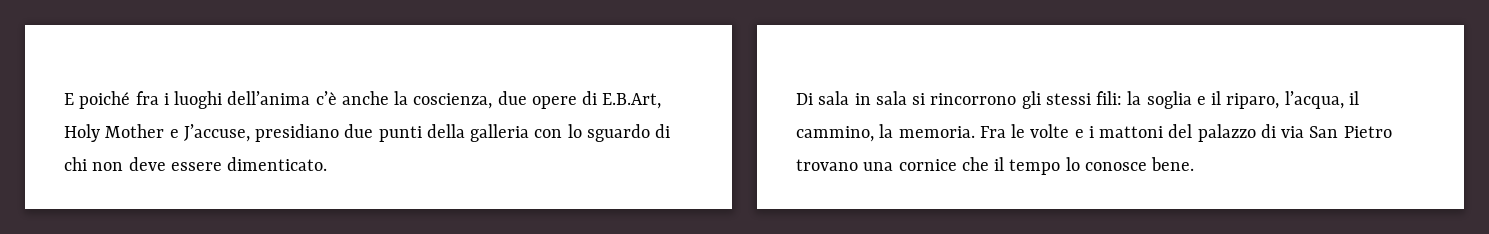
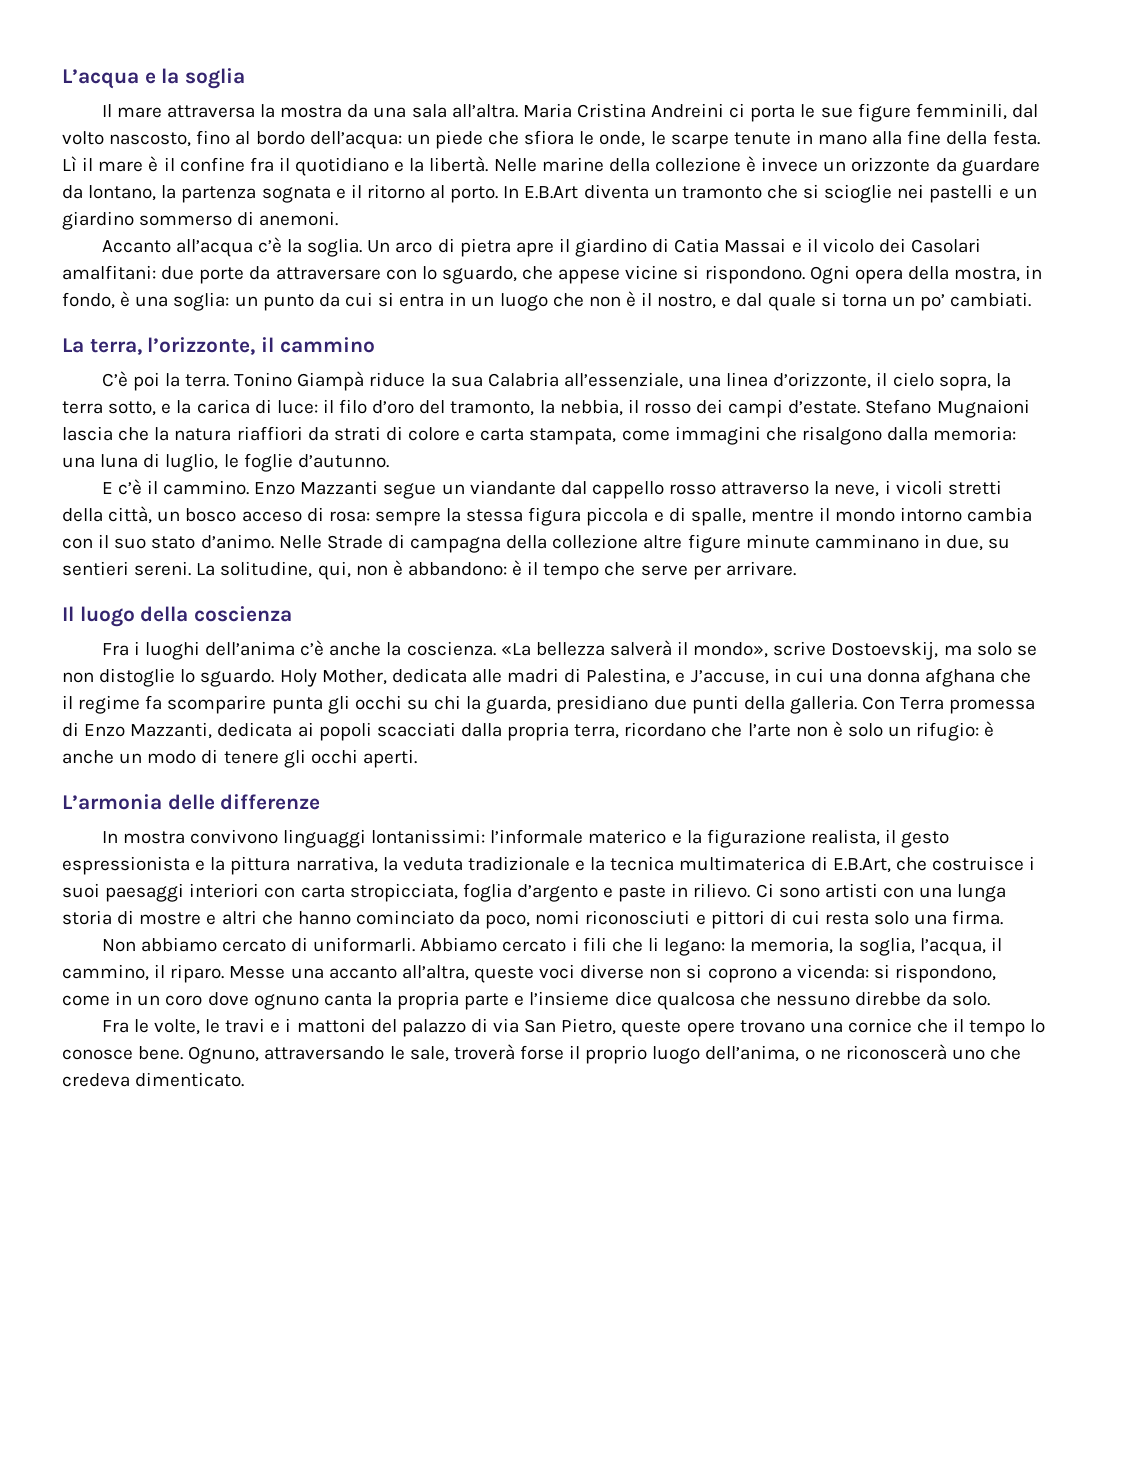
- E poiché fra i luoghi dell’anima c’è anche la coscienza, due opere di E.B.Art, Holy Mother e J’accuse, presidiano due punti della galleria con lo sguardo di chi non deve essere dimenticato.
- Di sala in sala si rincorrono gli stessi fili: la soglia e il riparo, l’acqua, il cammino, la memoria. Fra le volte e i mattoni del palazzo di via San Pietro trovano una cornice che il tempo lo conosce bene.
+ L’acqua e la soglia
+ Il mare attraversa la mostra da una sala all’altra. Maria Cristina Andreini ci porta le sue figure femminili, dal volto nascosto, fino al bordo dell’acqua: un piede che sfiora le onde, le scarpe tenute in mano alla fine della festa. Lì il mare è il confine fra il quotidiano e la libertà. Nelle marine della collezione è invece un orizzonte da guardare da lontano, la partenza sognata e il ritorno al porto. In E.B.Art diventa un tramonto che si scioglie nei pastelli e un giardino sommerso di anemoni.
+ Accanto all’acqua c’è la soglia. Un arco di pietra apre il giardino di Catia Massai e il vicolo dei Casolari amalfitani: due porte da attraversare con lo sguardo, che appese vicine si rispondono. Ogni opera della mostra, in fondo, è una soglia: un punto da cui si entra in un luogo che non è il nostro, e dal quale si torna un po’ cambiati.
+ La terra, l’orizzonte, il cammino
+ C’è poi la terra. Tonino Giampà riduce la sua Calabria all’essenziale, una linea d’orizzonte, il cielo sopra, la terra sotto, e la carica di luce: il filo d’oro del tramonto, la nebbia, il rosso dei campi d’estate. Stefano Mugnaioni lascia che la natura riaffiori da strati di colore e carta stampata, come immagini che risalgono dalla memoria: una luna di luglio, le foglie d’autunno.
+ E c’è il cammino. Enzo Mazzanti segue un viandante dal cappello rosso attraverso la neve, i vicoli stretti della città, un bosco acceso di rosa: sempre la stessa figura piccola e di spalle, mentre il mondo intorno cambia con il suo stato d’animo. Nelle Strade di campagna della collezione altre figure minute camminano in due, su sentieri sereni. La solitudine, qui, non è abbandono: è il tempo che serve per arrivare.
+ Il luogo della coscienza
+ Fra i luoghi dell’anima c’è anche la coscienza. «La bellezza salverà il mondo», scrive Dostoevskij, ma solo se non distoglie lo sguardo. Holy Mother, dedicata alle madri di Palestina, e J’accuse, in cui una donna afghana che il regime fa scomparire punta gli occhi su chi la guarda, presidiano due punti della galleria. Con Terra promessa di Enzo Mazzanti, dedicata ai popoli scacciati dalla propria terra, ricordano che l’arte non è solo un rifugio: è anche un modo di tenere gli occhi aperti.
+ L’armonia delle differenze
+ In mostra convivono linguaggi lontanissimi: l’informale materico e la figurazione realista, il gesto espressionista e la pittura narrativa, la veduta tradizionale e la tecnica multimaterica di E.B.Art, che costruisce i suoi paesaggi interiori con carta stropicciata, foglia d’argento e paste in rilievo. Ci sono artisti con una lunga storia di mostre e altri che hanno cominciato da poco, nomi riconosciuti e pittori di cui resta solo una firma.
+ Non abbiamo cercato di uniformarli. Abbiamo cercato i fili che li legano: la memoria, la soglia, l’acqua, il cammino, il riparo. Messe una accanto all’altra, queste voci diverse non si coprono a vicenda: si rispondono, come in un coro dove ognuno canta la propria parte e l’insieme dice qualcosa che nessuno direbbe da solo.
+ Fra le volte, le travi e i mattoni del palazzo di via San Pietro, queste opere trovano una cornice che il tempo lo conosce bene.
+ Ognuno, attraversando le sale, troverà forse il proprio luogo dell’anima, o ne riconoscerà uno che credeva dimenticato.

